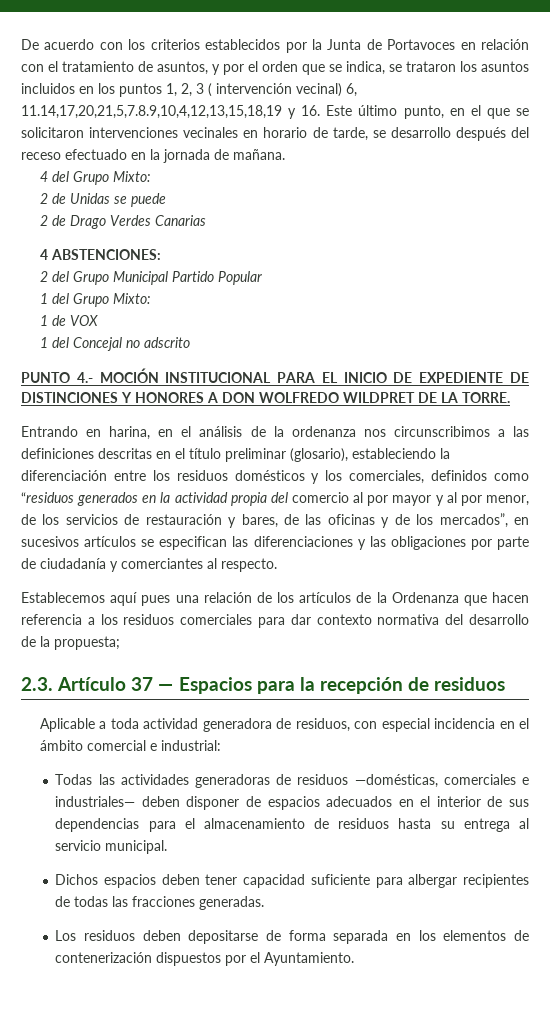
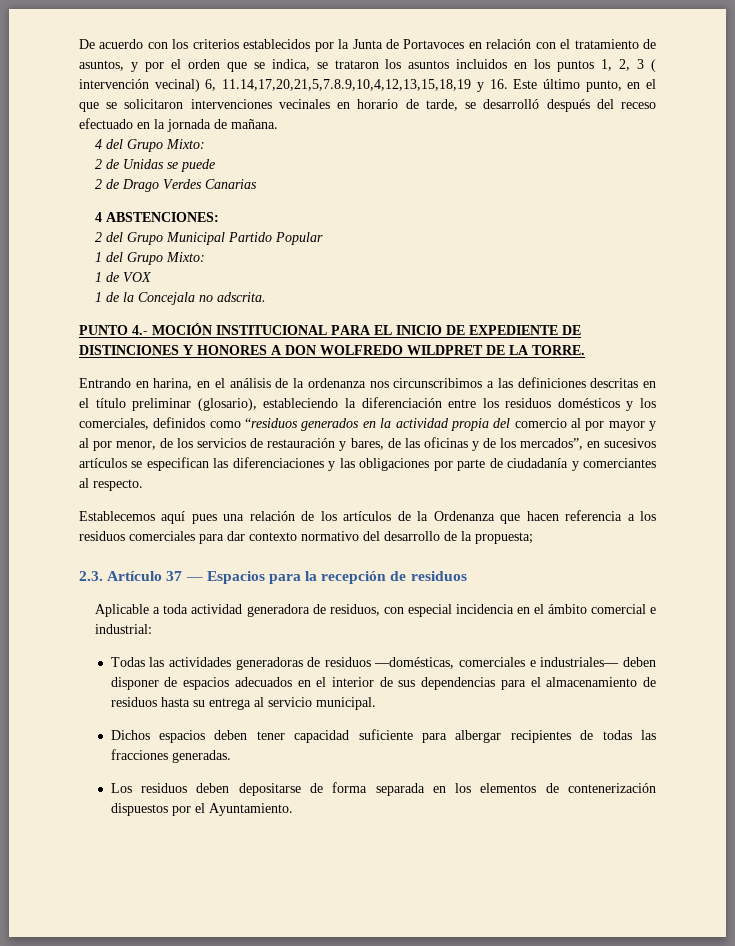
- De acuerdo con los criterios establecidos por la Junta de Portavoces en relación con el tratamiento de asuntos, y por el orden que se indica, se trataron los asuntos incluidos en los puntos 1, 2, 3 ( intervención vecinal) 6, 11.14,17,20,21,5,7.8.9,10,4,12,13,15,18,19 y 16. Este último punto, en el que se solicitaron intervenciones vecinales en horario de tarde, se desarrollo después del receso efectuado en la jornada de mañana.
+ De acuerdo con los criterios establecidos por la Junta de Portavoces en relación con el tratamiento de asuntos, y por el orden que se indica, se trataron los asuntos incluidos en los puntos 1, 2, 3 ( intervención vecinal) 6, 11.14,17,20,21,5,7.8.9,10,4,12,13,15,18,19 y 16. Este último punto, en el que se solicitaron intervenciones vecinales en horario de tarde, se desarrolló después del receso efectuado en la jornada de mañana.
- 1 del Concejal no adscrito
+ 1 de la Concejala no adscrita.
- Establecemos aquí pues una relación de los artículos de la Ordenanza que hacen referencia a los residuos comerciales para dar contexto normativa del desarrollo de la propuesta;
+ Establecemos aquí pues una relación de los artículos de la Ordenanza que hacen referencia a los residuos comerciales para dar contexto normativo del desarrollo de la propuesta;

